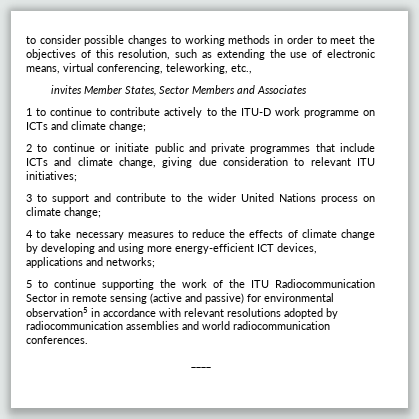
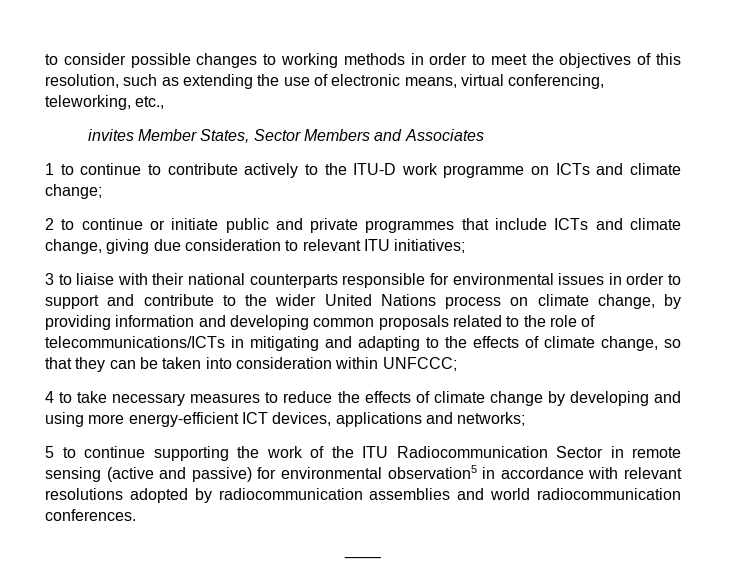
- 3 to support and contribute to the wider United Nations process on climate change;
+ 3 to liaise with their national counterparts responsible for environmental issues in order to support and contribute to the wider United Nations process on climate change, by providing information and developing common proposals related to the role of telecommunications/ICTs in mitigating and adapting to the effects of climate change, so that they can be taken into consideration within UNFCCC;

